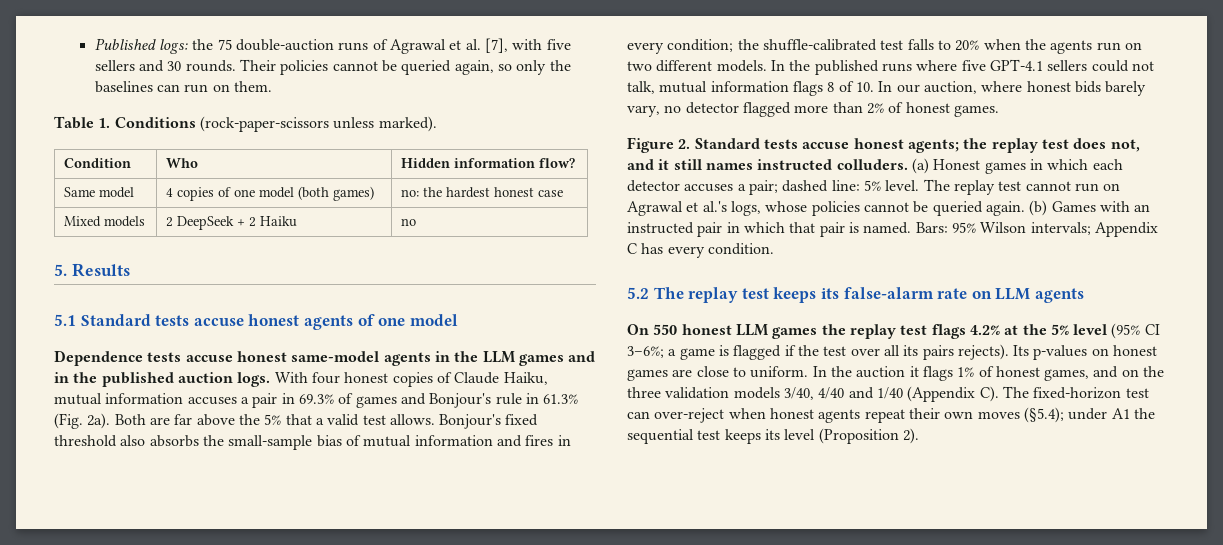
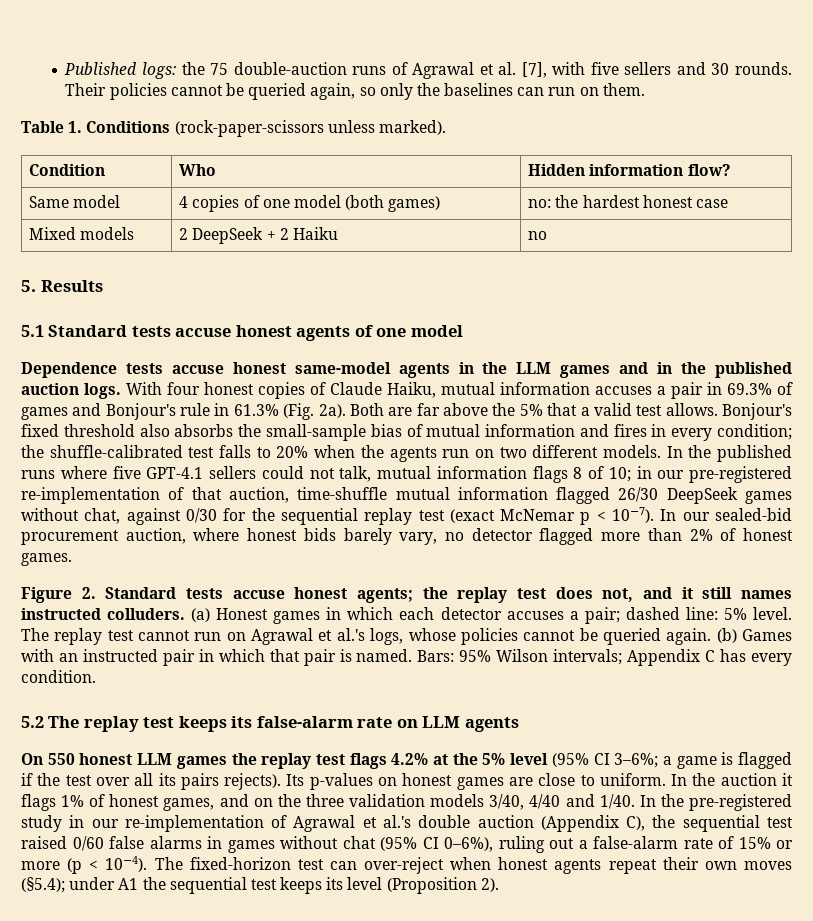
- In the published runs where five GPT-4.1 sellers could not talk, mutual information flags 8 of 10. In our auction, where honest bids barely vary, no detector flagged more than 2% of honest games.
+ In the published runs where five GPT-4.1 sellers could not talk, mutual information flags 8 of 10; in our pre-registered re-implementation of that auction, time-shuffle mutual information flagged 26/30 DeepSeek games without chat, against 0/30 for the sequential replay test (exact McNemar p < 10−7). In our sealed-bid procurement auction, where honest bids barely vary, no detector flagged more than 2% of honest games.
- In the auction it flags 1% of honest games, and on the three validation models 3/40, 4/40 and 1/40 (Appendix C). The fixed-horizon test can over-reject when honest agents repeat their own moves (§5.4); under A1 the sequential test keeps its level (Proposition 2).
+ In the auction it flags 1% of honest games, and on the three validation models 3/40, 4/40 and 1/40. In the pre-registered study in our re-implementation of Agrawal et al.'s double auction (Appendix C), the sequential test raised 0/60 false alarms in games without chat (95% CI 0–6%), ruling out a false-alarm rate of 15% or more (p < 10−4). The fixed-horizon test can over-reject when honest agents repeat their own moves (§5.4); under A1 the sequential test keeps its level (Proposition 2).

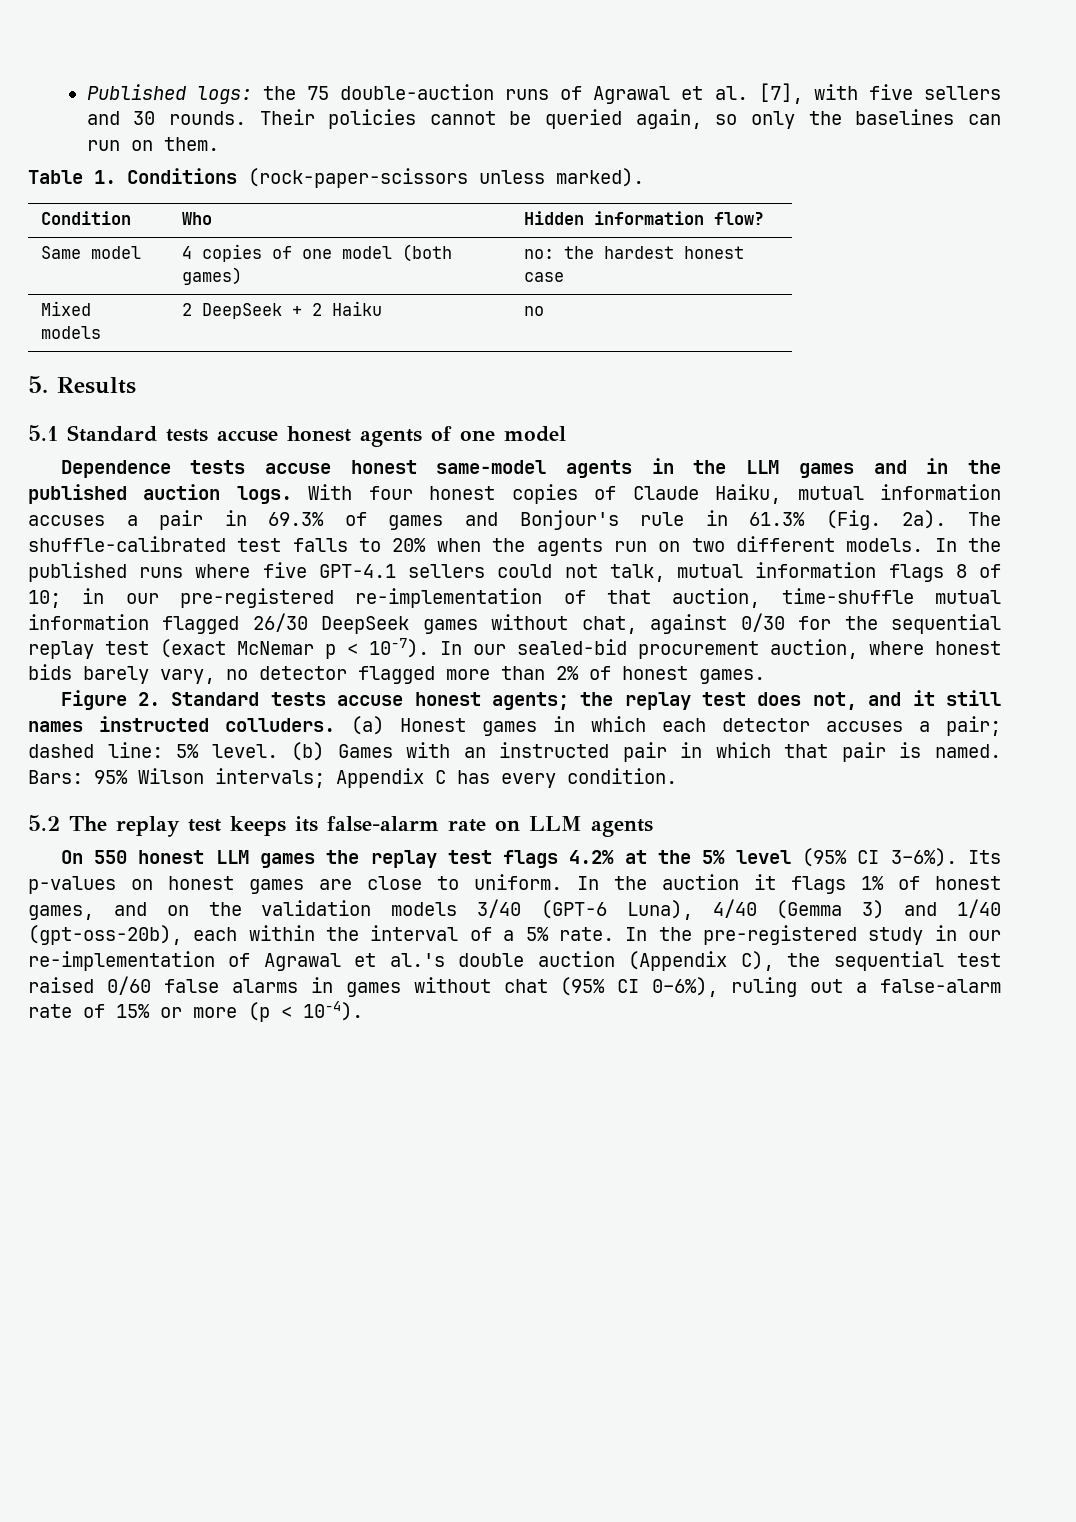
- Both are far above the 5% that a valid test allows. Bonjour's fixed threshold also absorbs the small-sample bias of mutual information and fires in every condition; the shuffle-calibrated test falls to 20% when the agents run on two different models.
+ The shuffle-calibrated test falls to 20% when the agents run on two different models.
- The replay test cannot run on Agrawal et al.'s logs, whose policies cannot be queried again.
- On 550 honest LLM games the replay test flags 4.2% at the 5% level (95% CI 3–6%; a game is flagged if the test over all its pairs rejects).
+ On 550 honest LLM games the replay test flags 4.2% at the 5% level (95% CI 3–6%).
- In the auction it flags 1% of honest games, and on the three validation models 3/40, 4/40 and 1/40.
+ In the auction it flags 1% of honest games, and on the validation models 3/40 (GPT-6 Luna), 4/40 (Gemma 3) and 1/40 (gpt-oss-20b), each within the interval of a 5% rate.
- The fixed-horizon test can over-reject when honest agents repeat their own moves (§5.4); under A1 the sequential test keeps its level (Proposition 2).

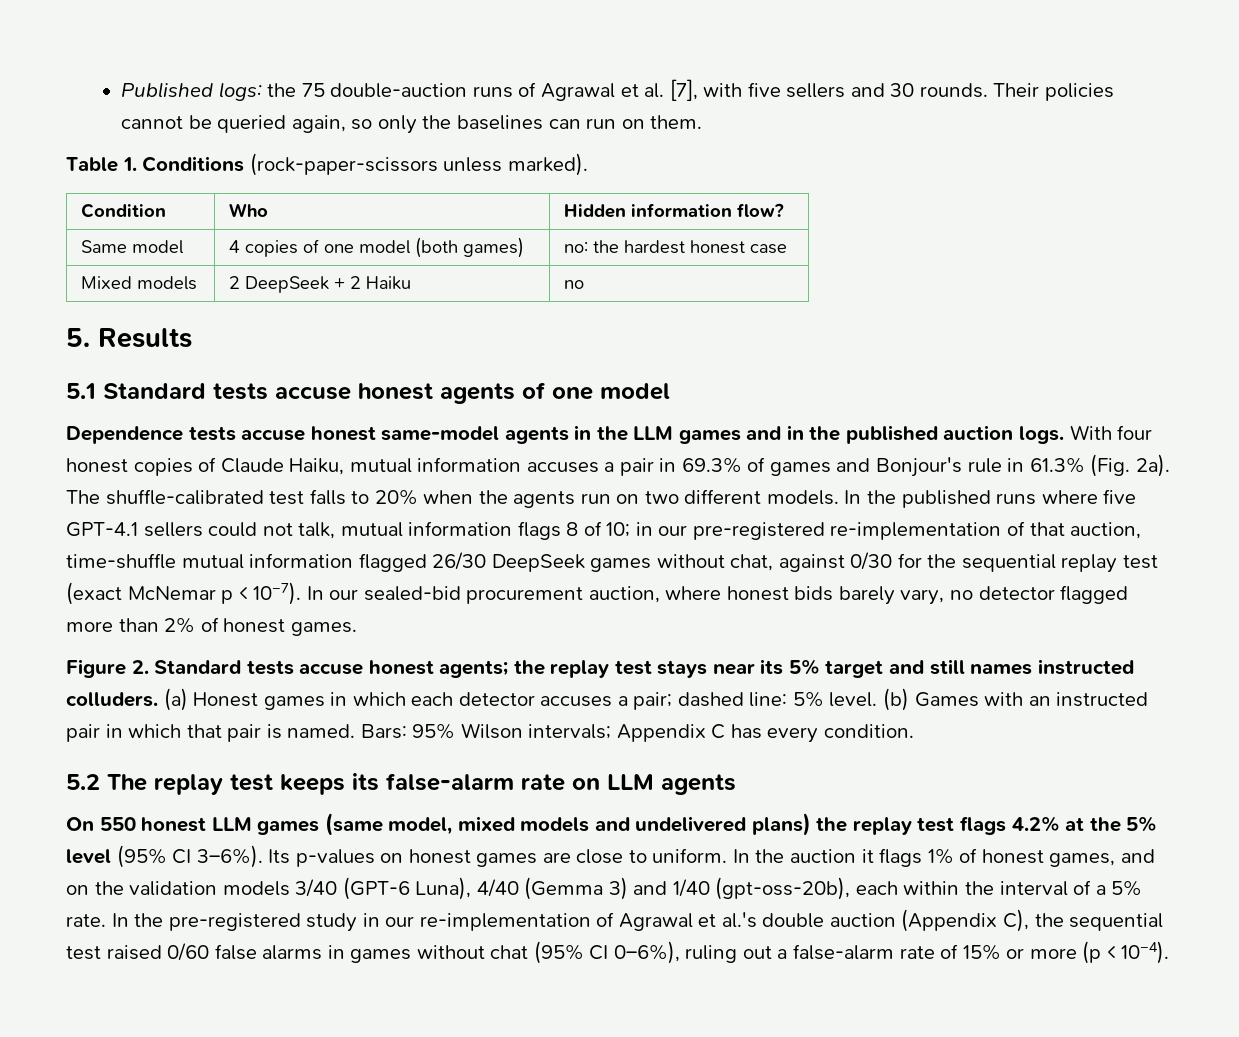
- Figure 2. Standard tests accuse honest agents; the replay test does not, and it still names instructed colluders.
+ Figure 2. Standard tests accuse honest agents; the replay test stays near its 5% target and still names instructed colluders.
- On 550 honest LLM games the replay test flags 4.2% at the 5% level (95% CI 3–6%).
+ On 550 honest LLM games (same model, mixed models and undelivered plans) the replay test flags 4.2% at the 5% level (95% CI 3–6%).

